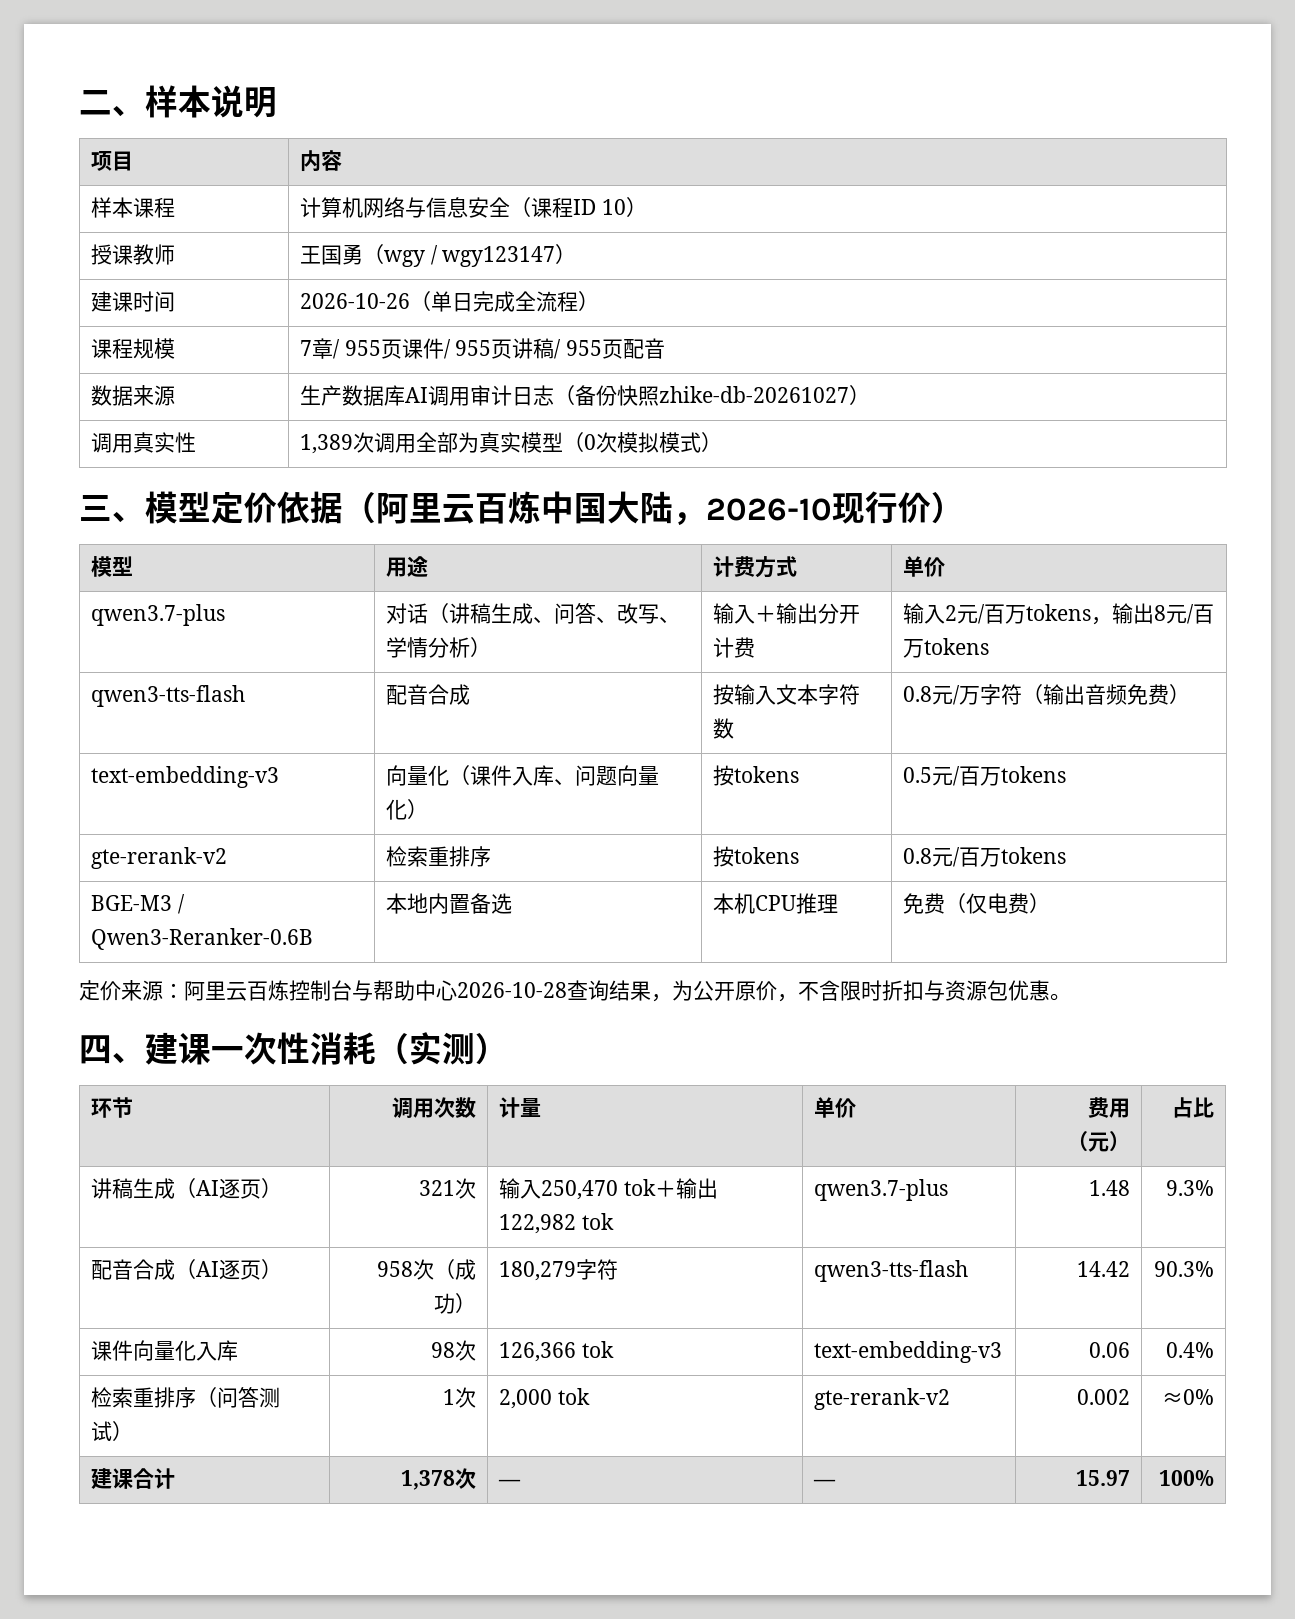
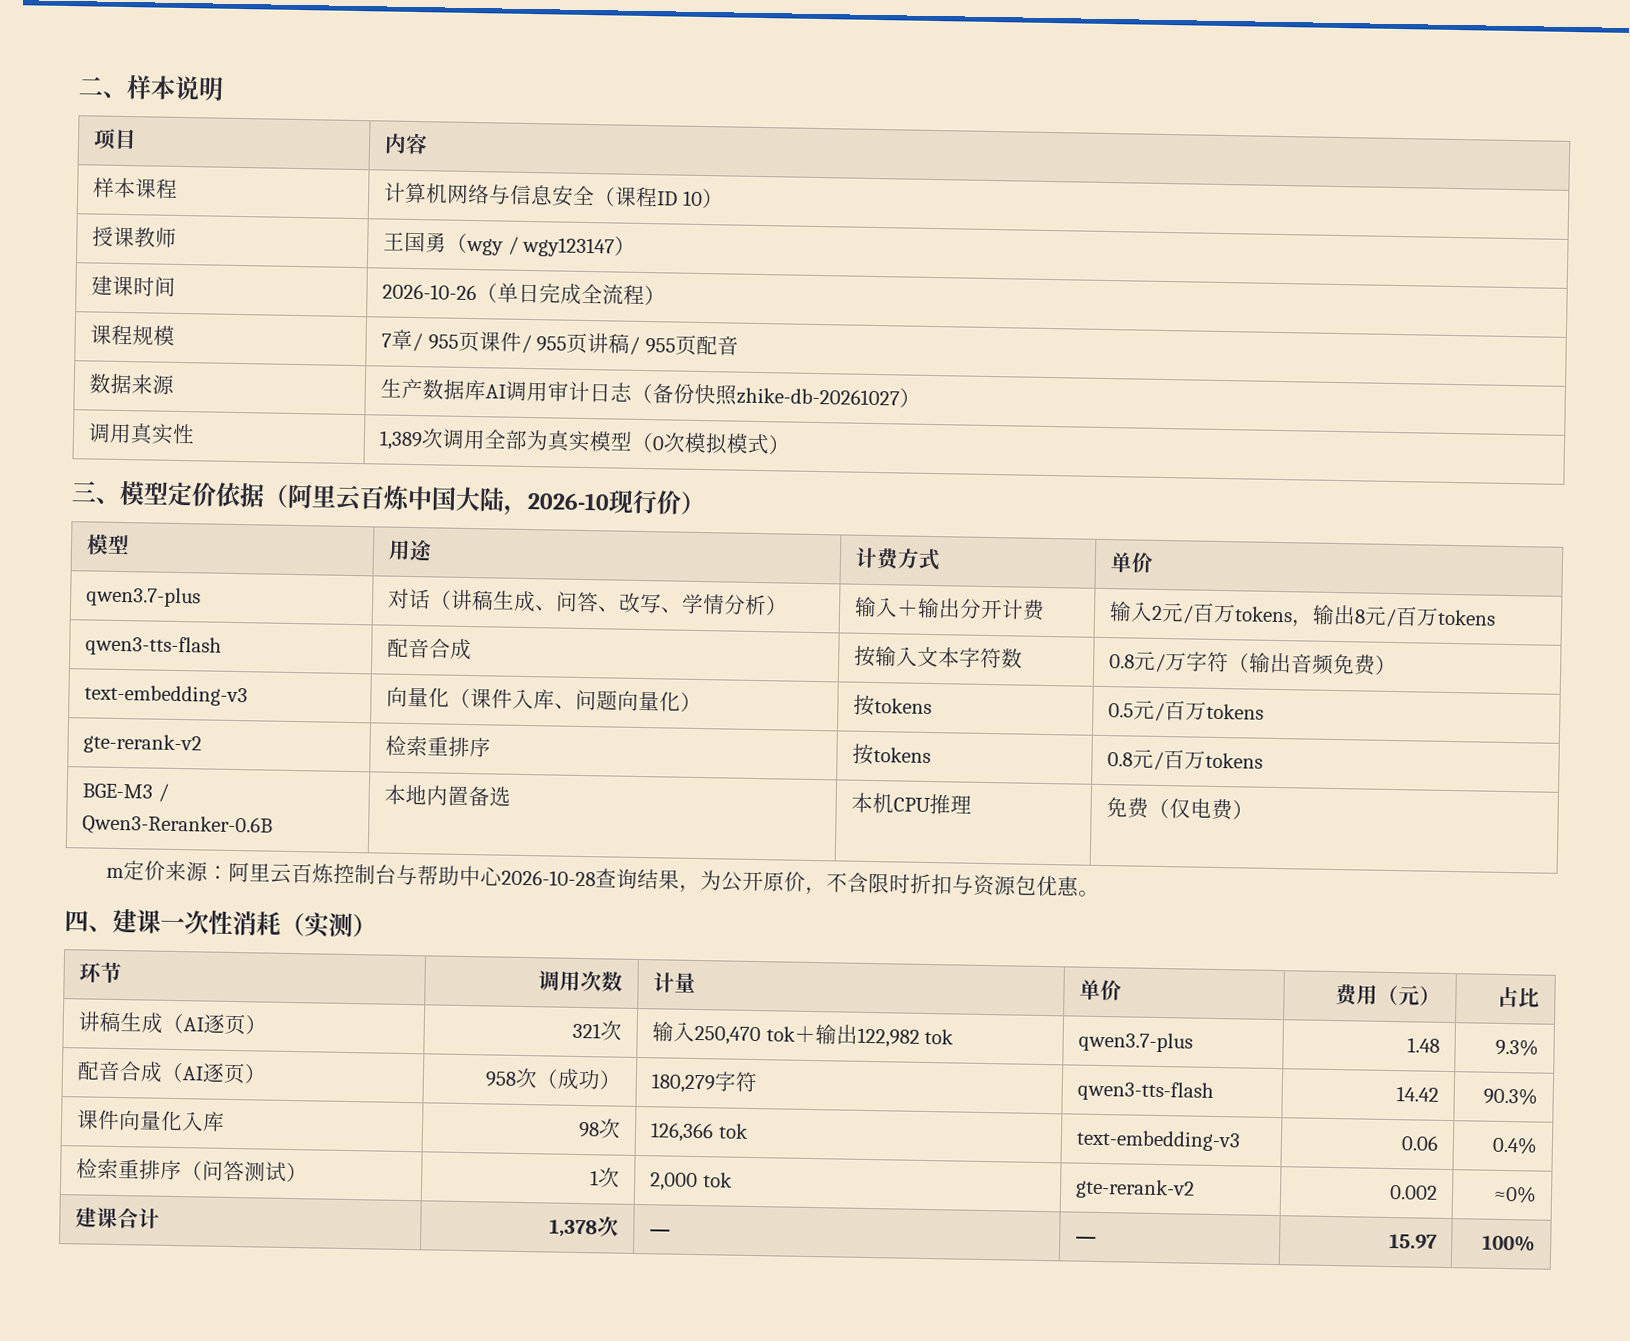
- 定价来源：阿里云百炼控制台与帮助中心2026-10-28查询结果，为公开原价，不含限时折扣与资源包优惠。
+ m定价来源：阿里云百炼控制台与帮助中心2026-10-28查询结果，为公开原价，不含限时折扣与资源包优惠。

